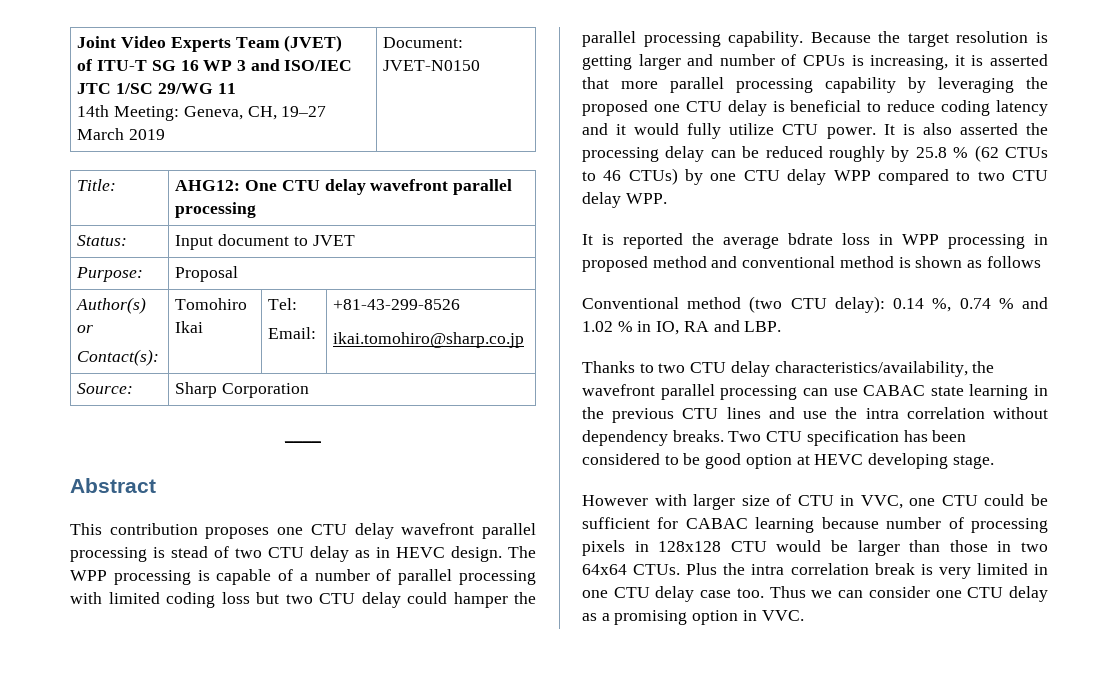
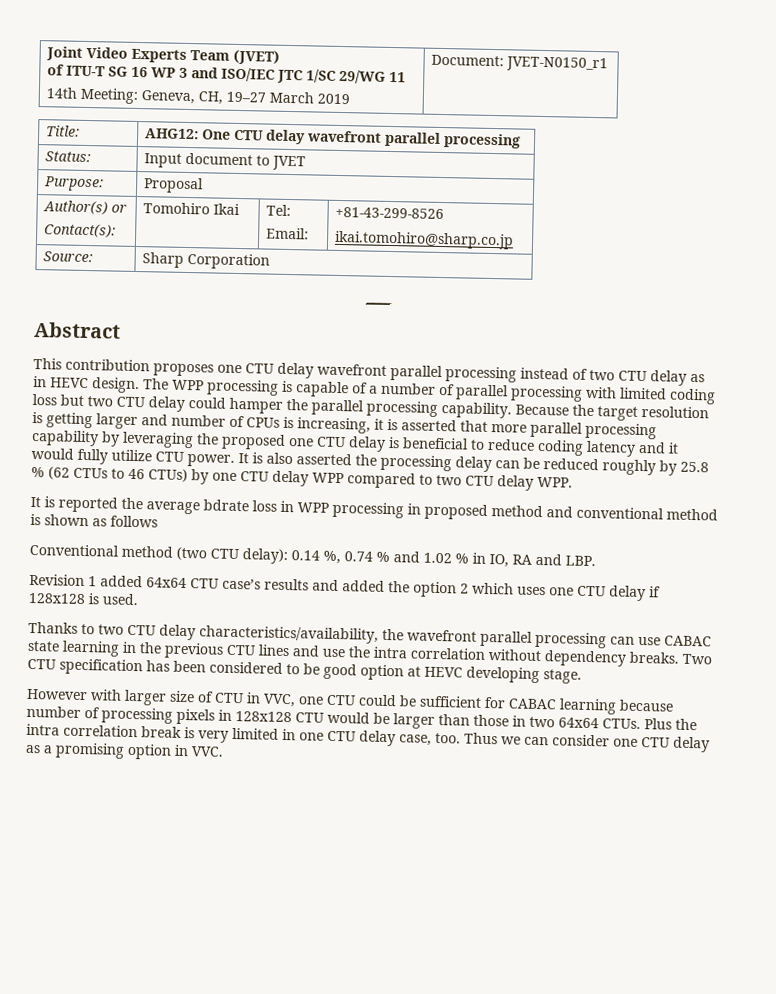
  Joint Video Experts Team (JVET)
  of ITU-T SG 16 WP 3 and ISO/IEC JTC 1/SC 29/WG 11
- 14th Meeting: Geneva, CH, 19–27 March 2019 | Document: JVET-N0150
+ 14th Meeting: Geneva, CH, 19–27 March 2019 | Document: JVET-N0150_r1
- This contribution proposes one CTU delay wavefront parallel processing is stead of two CTU delay as in HEVC design.
+ This contribution proposes one CTU delay wavefront parallel processing instead of two CTU delay as in HEVC design.
+ Revision 1 added 64x64 CTU case’s results and added the option 2 which uses one CTU delay if 128x128 is used.
- Plus the intra correlation break is very limited in one CTU delay case too.
+ Plus the intra correlation break is very limited in one CTU delay case, too.

